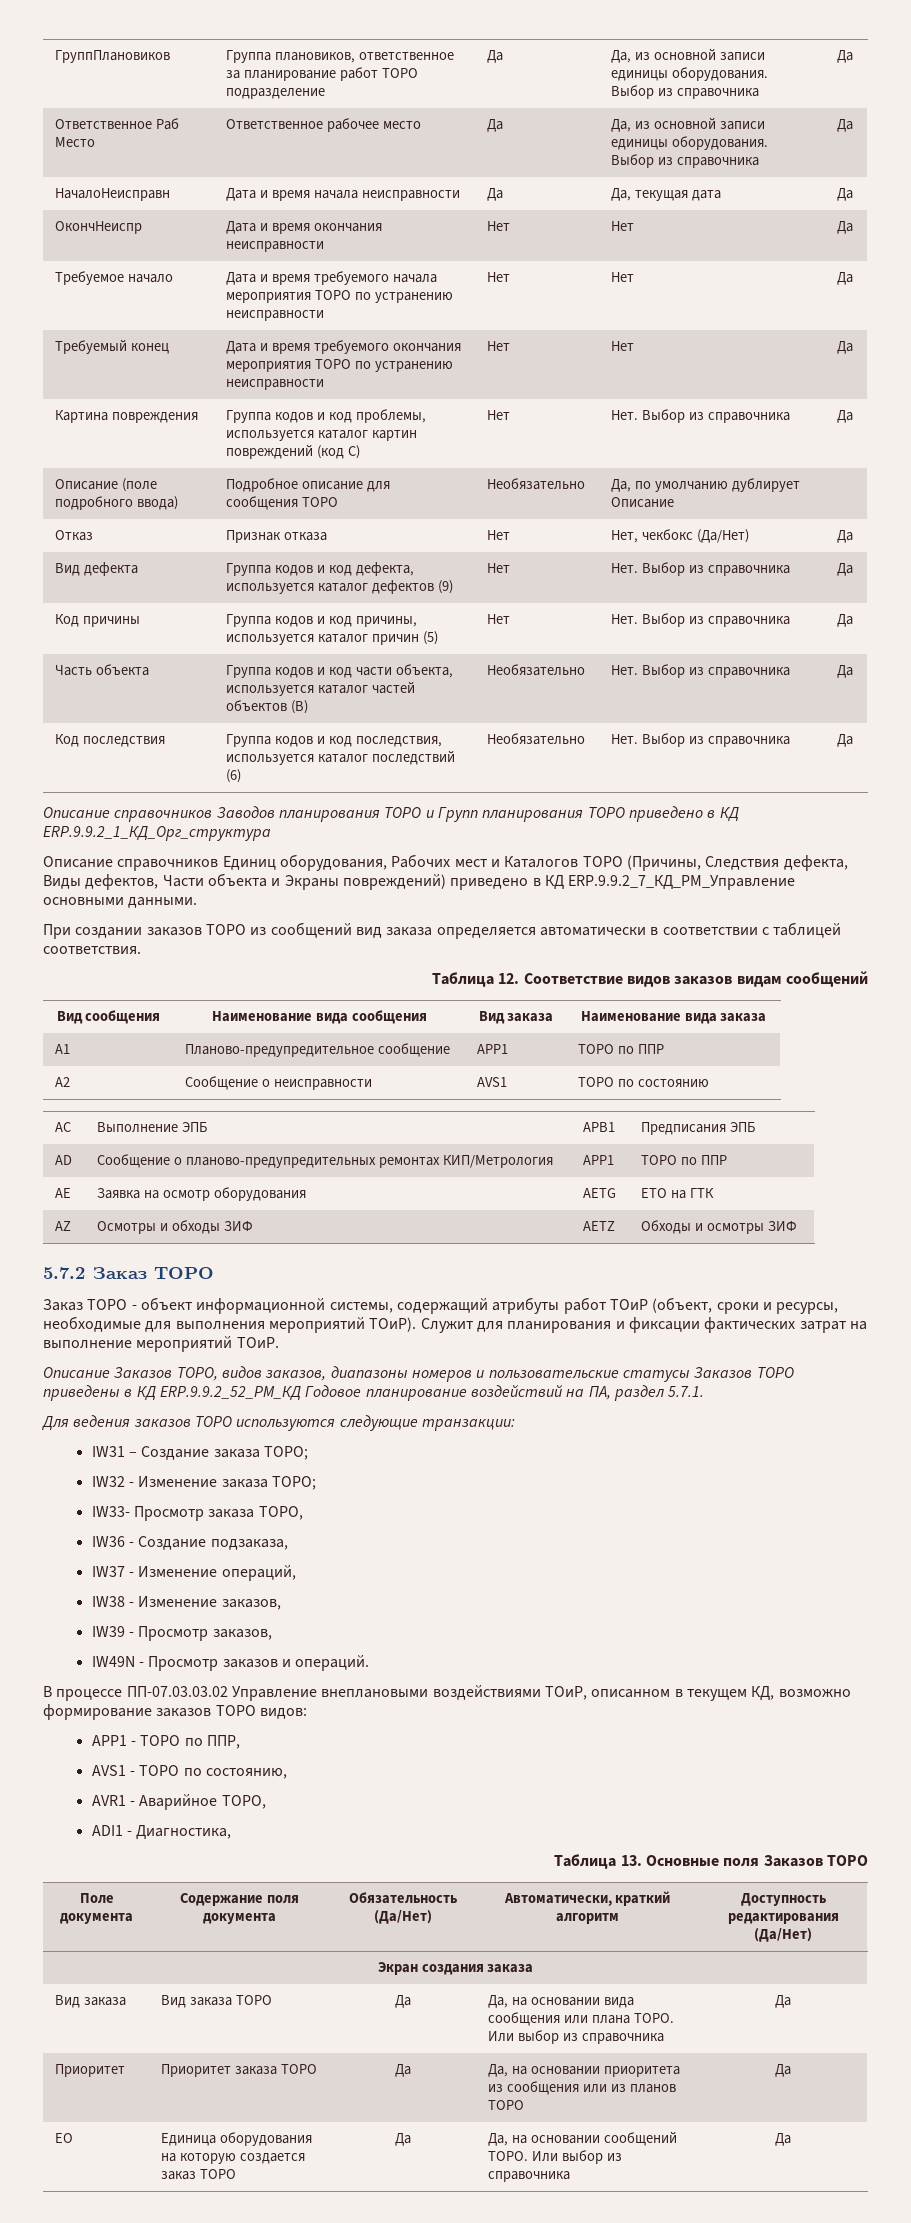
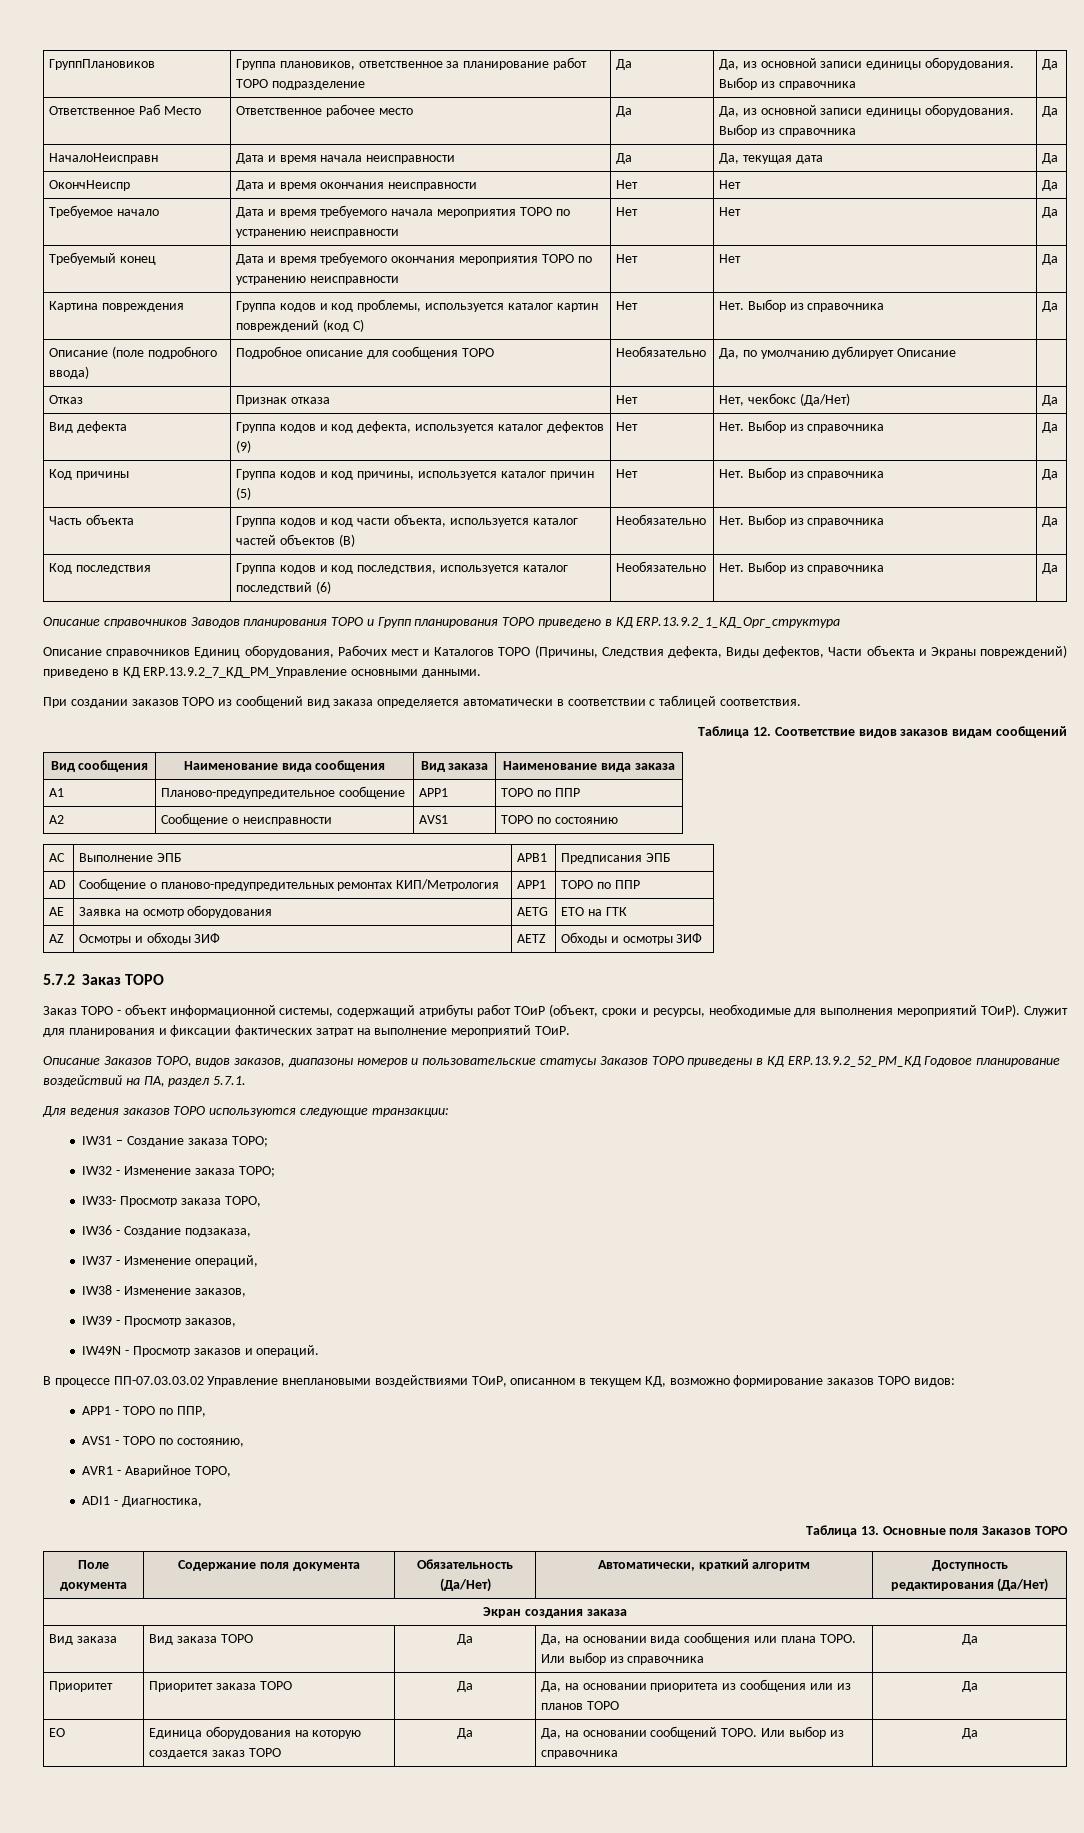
- Описание справочников Заводов планирования ТОРО и Групп планирования ТОРО приведено в КД ERP.9.9.2_1_КД_Орг_структура
+ Описание справочников Заводов планирования ТОРО и Групп планирования ТОРО приведено в КД ERP.13.9.2_1_КД_Орг_структура
- Описание справочников Единиц оборудования, Рабочих мест и Каталогов ТОРО (Причины, Следствия дефекта, Виды дефектов, Части объекта и Экраны повреждений) приведено в КД ERP.9.9.2_7_КД_PM_Управление основными данными.
+ Описание справочников Единиц оборудования, Рабочих мест и Каталогов ТОРО (Причины, Следствия дефекта, Виды дефектов, Части объекта и Экраны повреждений) приведено в КД ERP.13.9.2_7_КД_PM_Управление основными данными.
- Описание Заказов ТОРО, видов заказов, диапазоны номеров и пользовательские статусы Заказов ТОРО приведены в КД ERP.9.9.2_52_PM_КД Годовое планирование воздействий на ПА, раздел 5.7.1.
+ Описание Заказов ТОРО, видов заказов, диапазоны номеров и пользовательские статусы Заказов ТОРО приведены в КД ERP.13.9.2_52_PM_КД Годовое планирование воздействий на ПА, раздел 5.7.1.

